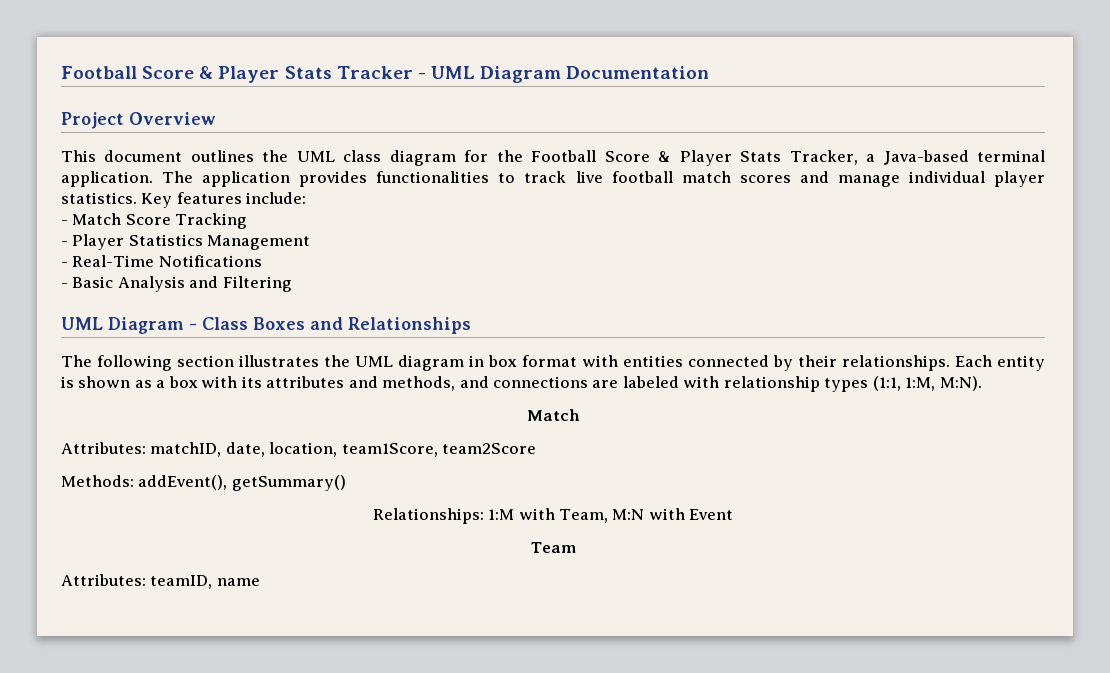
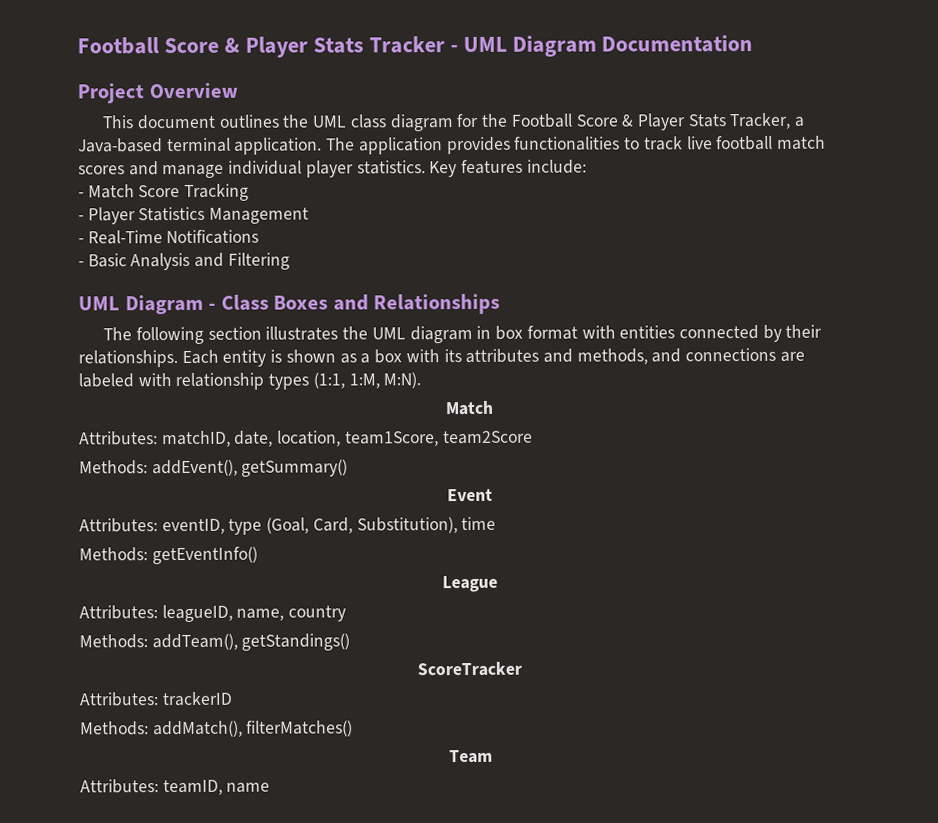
- Relationships: 1:M with Team, M:N with Event
+ Event
+ Attributes: eventID, type (Goal, Card, Substitution), time
+ Methods: getEventInfo()
+ League
+ Attributes: leagueID, name, country
+ Methods: addTeam(), getStandings()
+ ScoreTracker
+ Attributes: trackerID
+ Methods: addMatch(), filterMatches()

